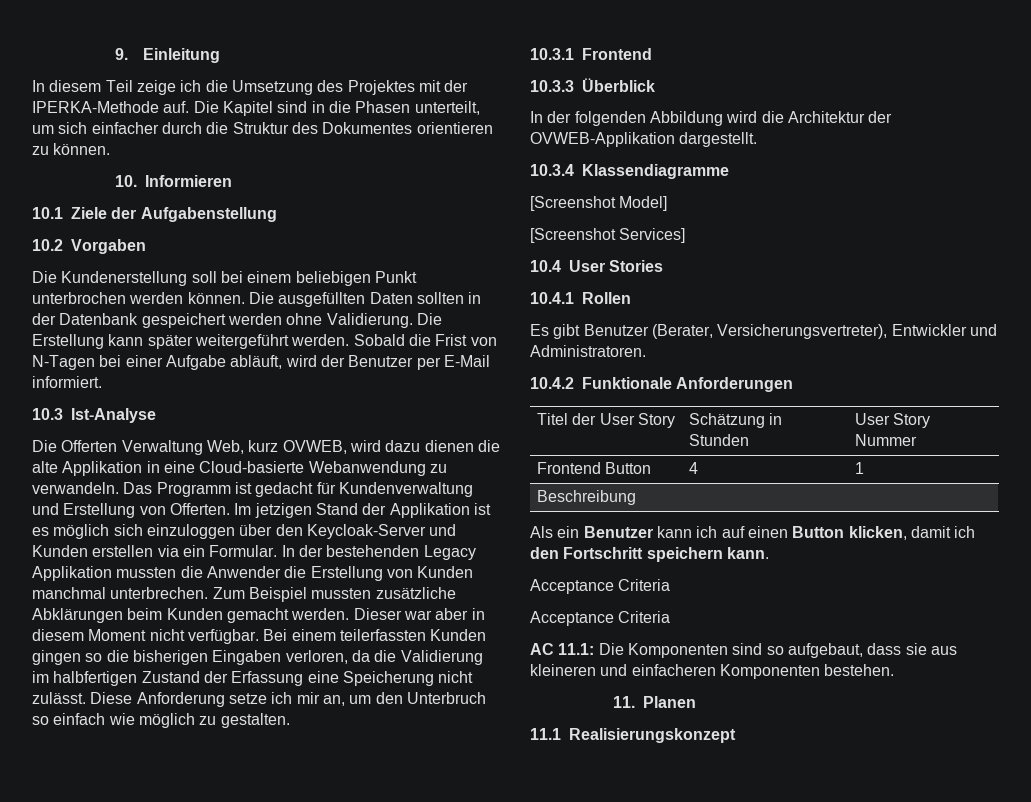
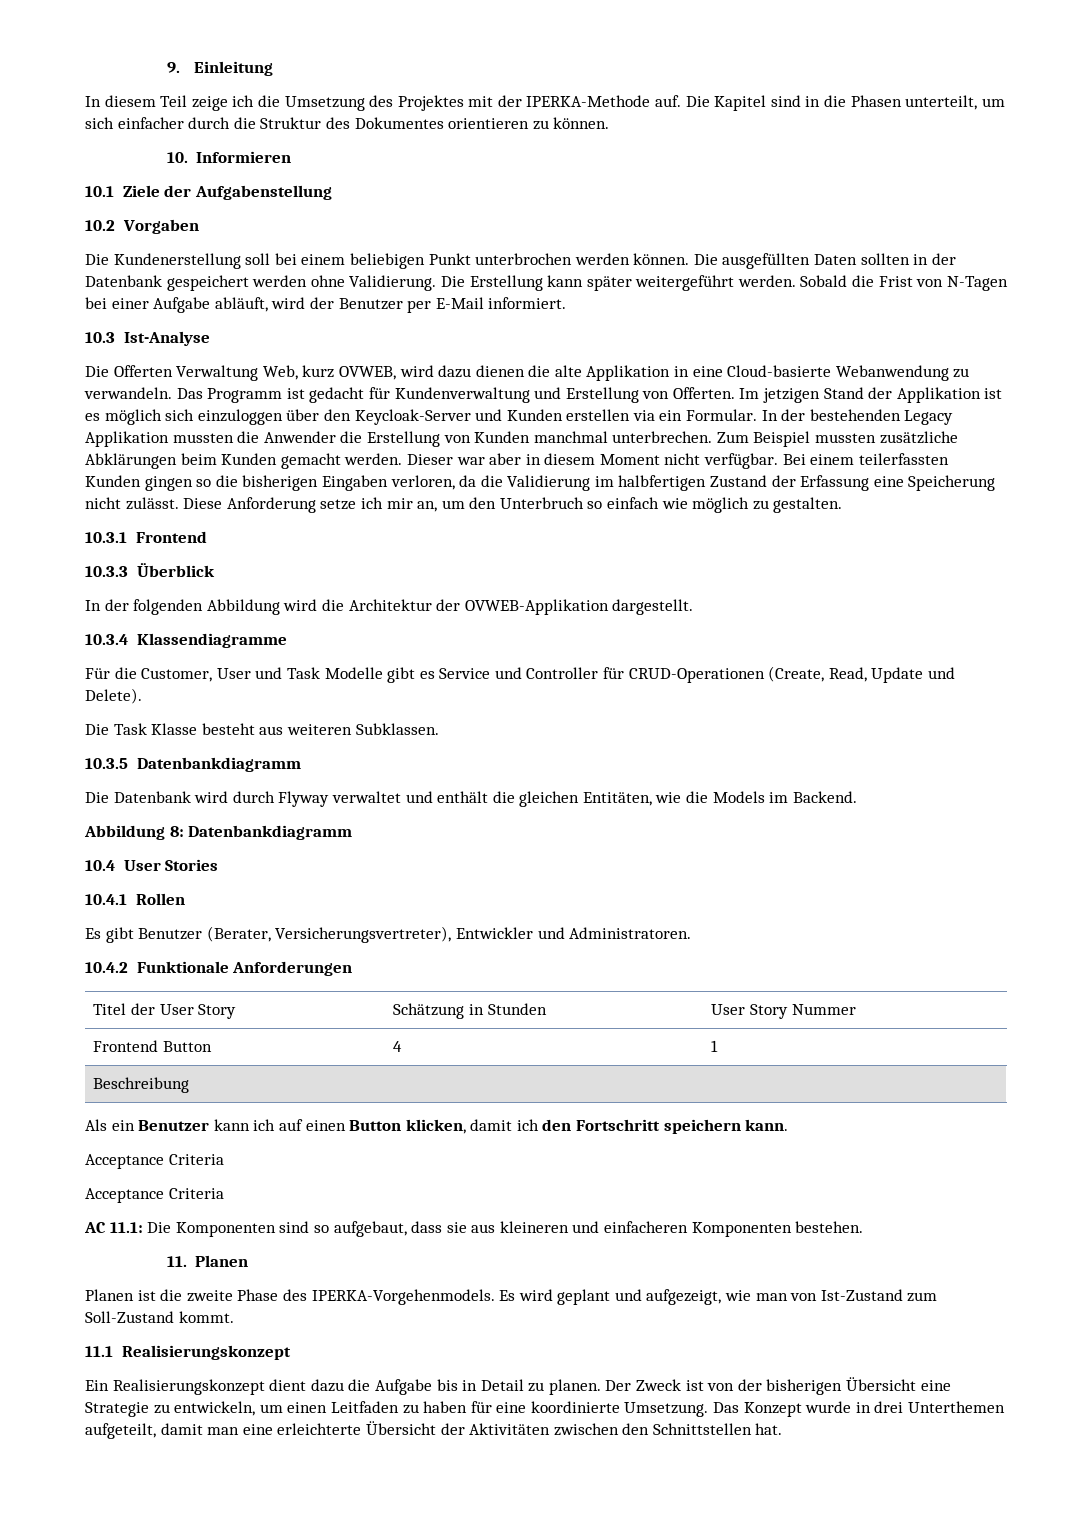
- [Screenshot Model]
- [Screenshot Services]
+ Für die Customer, User und Task Modelle gibt es Service und Controller für CRUD-Operationen (Create, Read, Update und Delete).
+ Die Task Klasse besteht aus weiteren Subklassen.
+ 10.3.5 Datenbankdiagramm
+ Die Datenbank wird durch Flyway verwaltet und enthält die gleichen Entitäten, wie die Models im Backend.
+ Abbildung 8: Datenbankdiagramm
+ Planen ist die zweite Phase des IPERKA-Vorgehenmodels. Es wird geplant und aufgezeigt, wie man von Ist-Zustand zum Soll-Zustand kommt.
  11.1 Realisierungskonzept
+ Ein Realisierungskonzept dient dazu die Aufgabe bis in Detail zu planen. Der Zweck ist von der bisherigen Übersicht eine Strategie zu entwickeln, um einen Leitfaden zu haben für eine koordinierte Umsetzung. Das Konzept wurde in drei Unterthemen aufgeteilt, damit man eine erleichterte Übersicht der Aktivitäten zwischen den Schnittstellen hat.

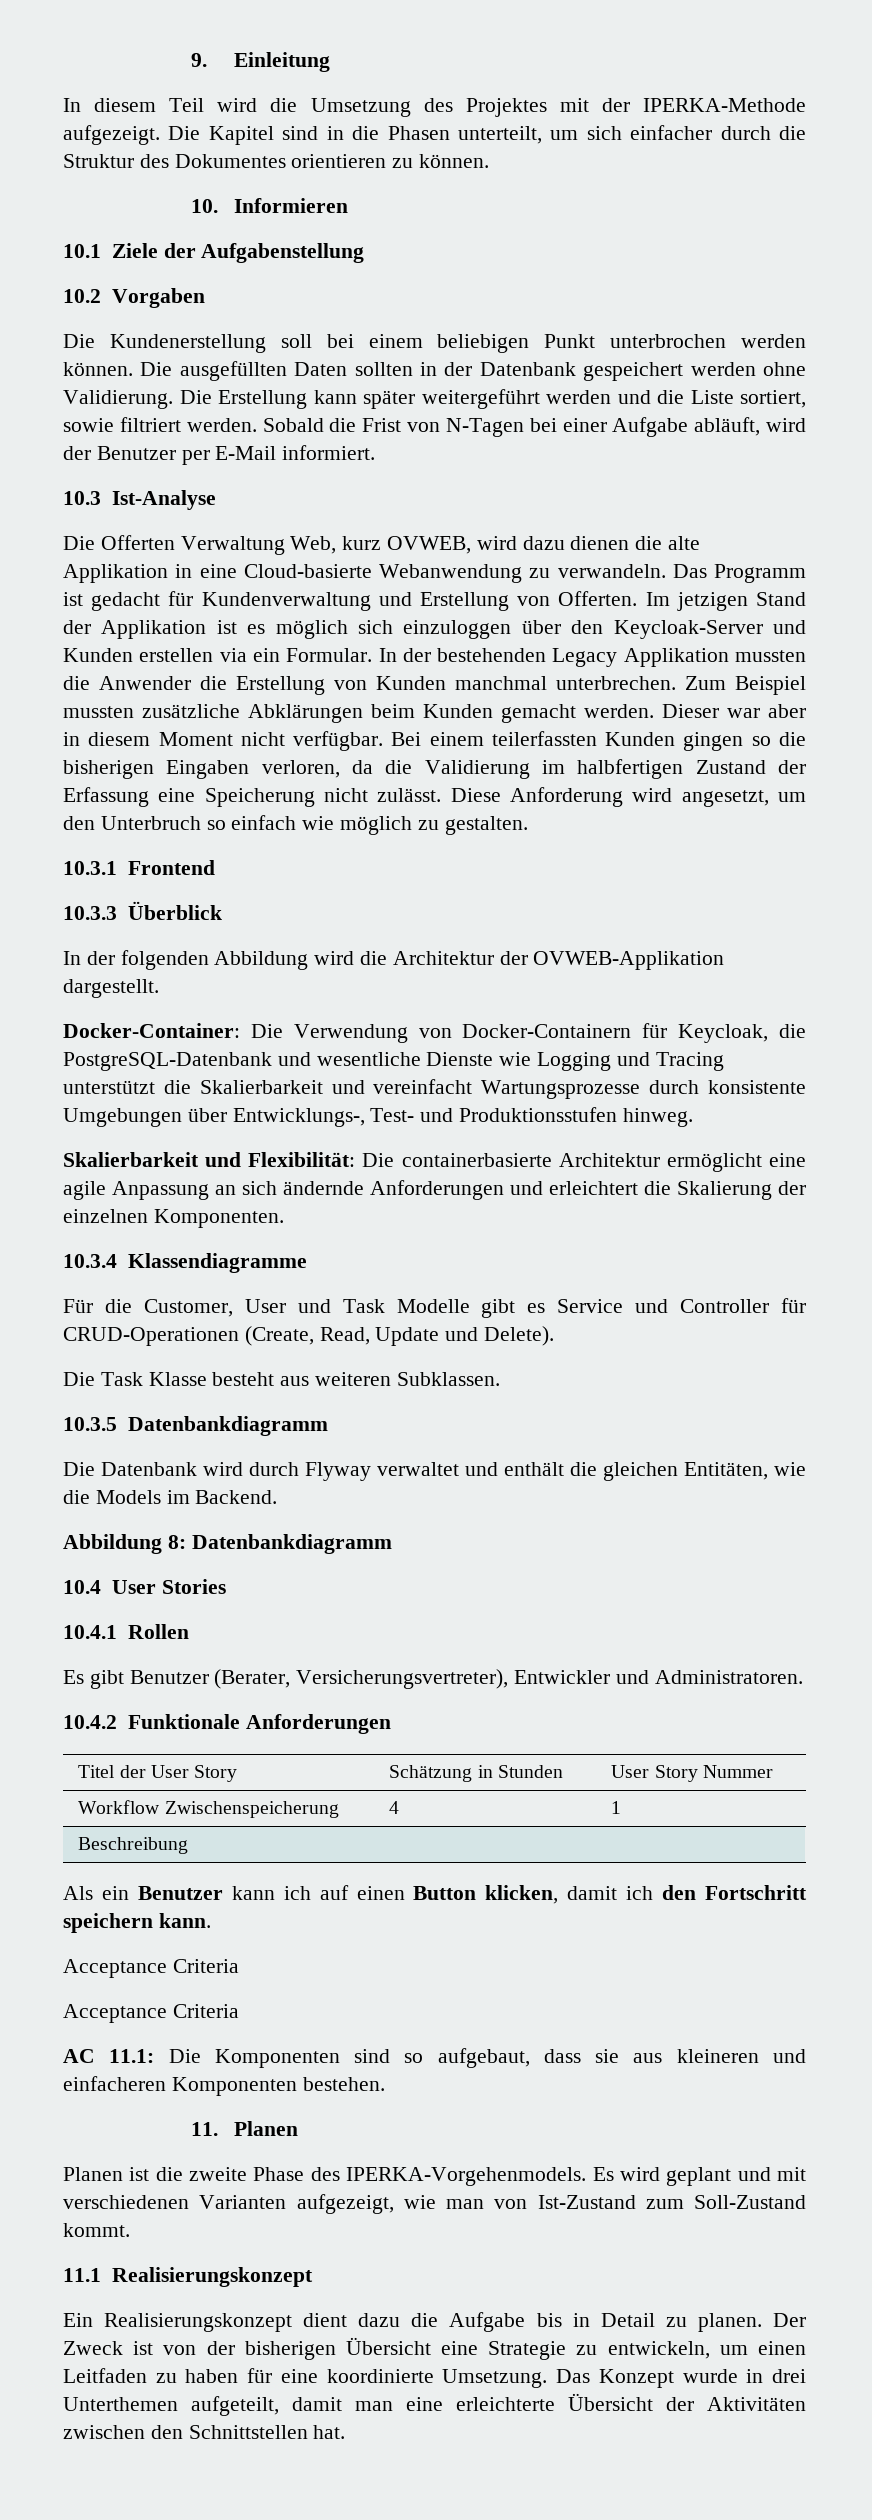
- In diesem Teil zeige ich die Umsetzung des Projektes mit der IPERKA-Methode auf.
+ In diesem Teil wird die Umsetzung des Projektes mit der IPERKA-Methode aufgezeigt.
- Die Erstellung kann später weitergeführt werden.
+ Die Erstellung kann später weitergeführt werden und die Liste sortiert, sowie filtriert werden.
- Diese Anforderung setze ich mir an, um den Unterbruch so einfach wie möglich zu gestalten.
+ Diese Anforderung wird angesetzt, um den Unterbruch so einfach wie möglich zu gestalten.
+ Docker-Container: Die Verwendung von Docker-Containern für Keycloak, die PostgreSQL-Datenbank und wesentliche Dienste wie Logging und Tracing unterstützt die Skalierbarkeit und vereinfacht Wartungsprozesse durch konsistente Umgebungen über Entwicklungs-, Test- und Produktionsstufen hinweg.
+ Skalierbarkeit und Flexibilität: Die containerbasierte Architektur ermöglicht eine agile Anpassung an sich ändernde Anforderungen und erleichtert die Skalierung der einzelnen Komponenten.
- Frontend Button | 4 | 1
+ Workflow Zwischenspeicherung | 4 | 1
- Es wird geplant und aufgezeigt, wie man von Ist-Zustand zum Soll-Zustand kommt.
+ Es wird geplant und mit verschiedenen Varianten aufgezeigt, wie man von Ist-Zustand zum Soll-Zustand kommt.

